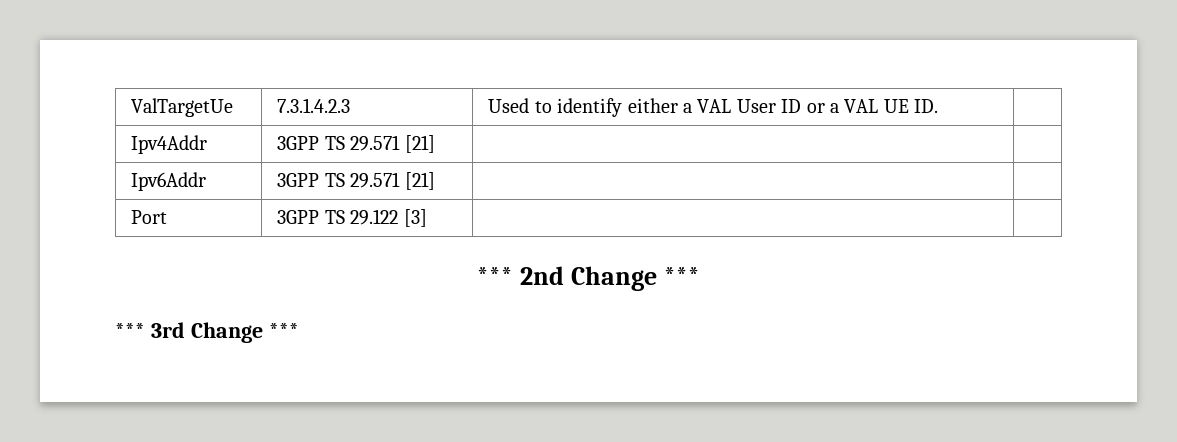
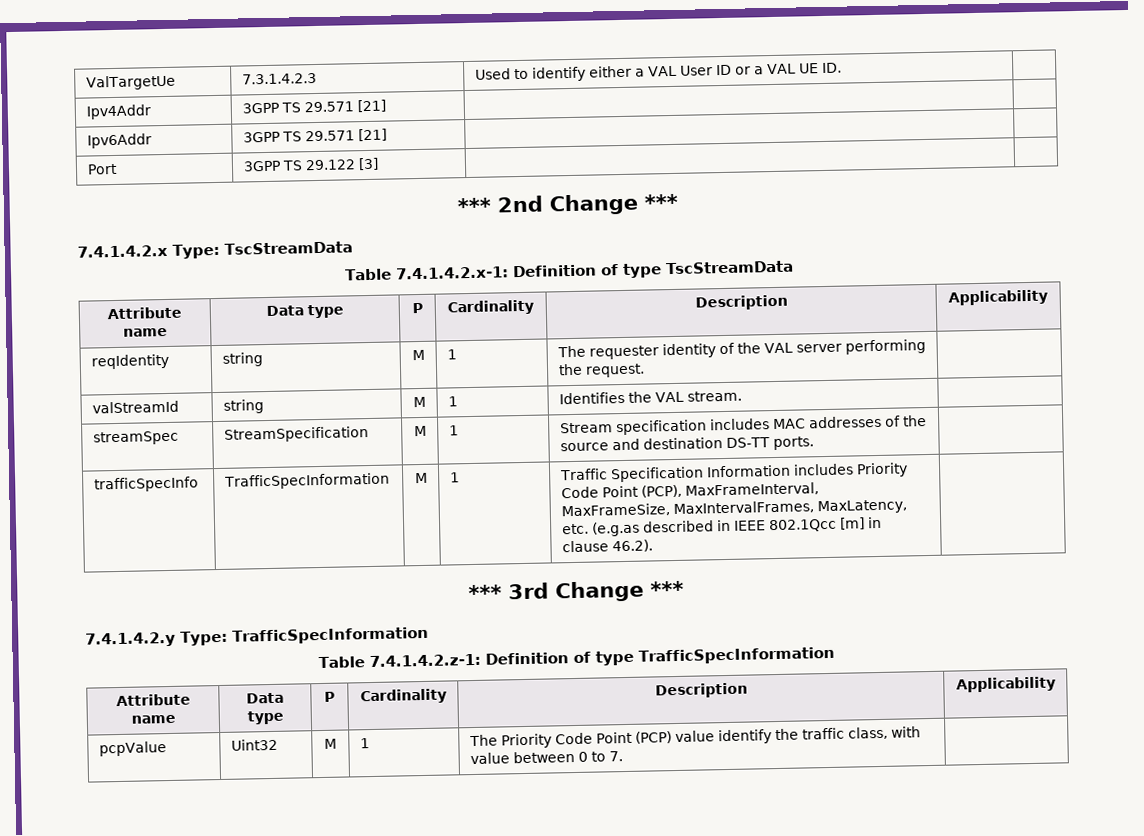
+ 7.4.1.4.2.x Type: TscStreamData
+ Table 7.4.1.4.2.x-1: Definition of type TscStreamData
+ Attribute name | Data type | P | Cardinality | Description | Applicability
+ reqIdentity | string | M | 1 | The requester identity of the VAL server performing the request. |
+ valStreamId | string | M | 1 | Identifies the VAL stream. |
+ streamSpec | StreamSpecification | M | 1 | Stream specification includes MAC addresses of the source and destination DS-TT ports. |
+ trafficSpecInfo | TrafficSpecInformation | M | 1 | Traffic Specification Information includes Priority Code Point (PCP), MaxFrameInterval, MaxFrameSize, MaxIntervalFrames, MaxLatency, etc. (e.g.as described in IEEE 802.1Qcc [m] in clause 46.2). |
  *** 3rd Change ***
+ 7.4.1.4.2.y Type: TrafficSpecInformation
+ Table 7.4.1.4.2.z-1: Definition of type TrafficSpecInformation
+ Attribute name | Data type | P | Cardinality | Description | Applicability
+ pcpValue | Uint32 | M | 1 | The Priority Code Point (PCP) value identify the traffic class, with value between 0 to 7. |

